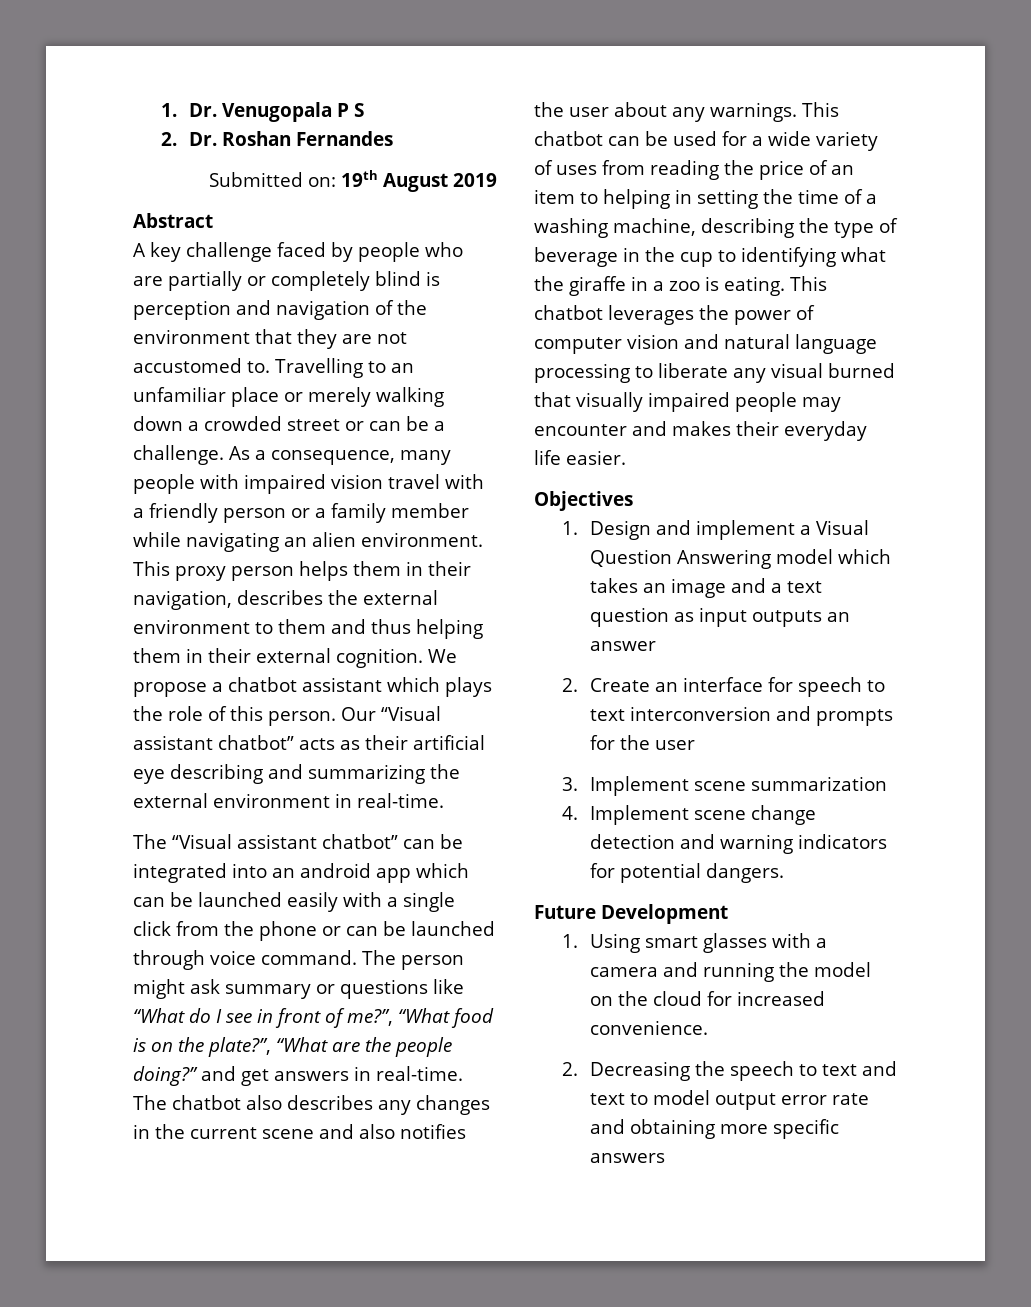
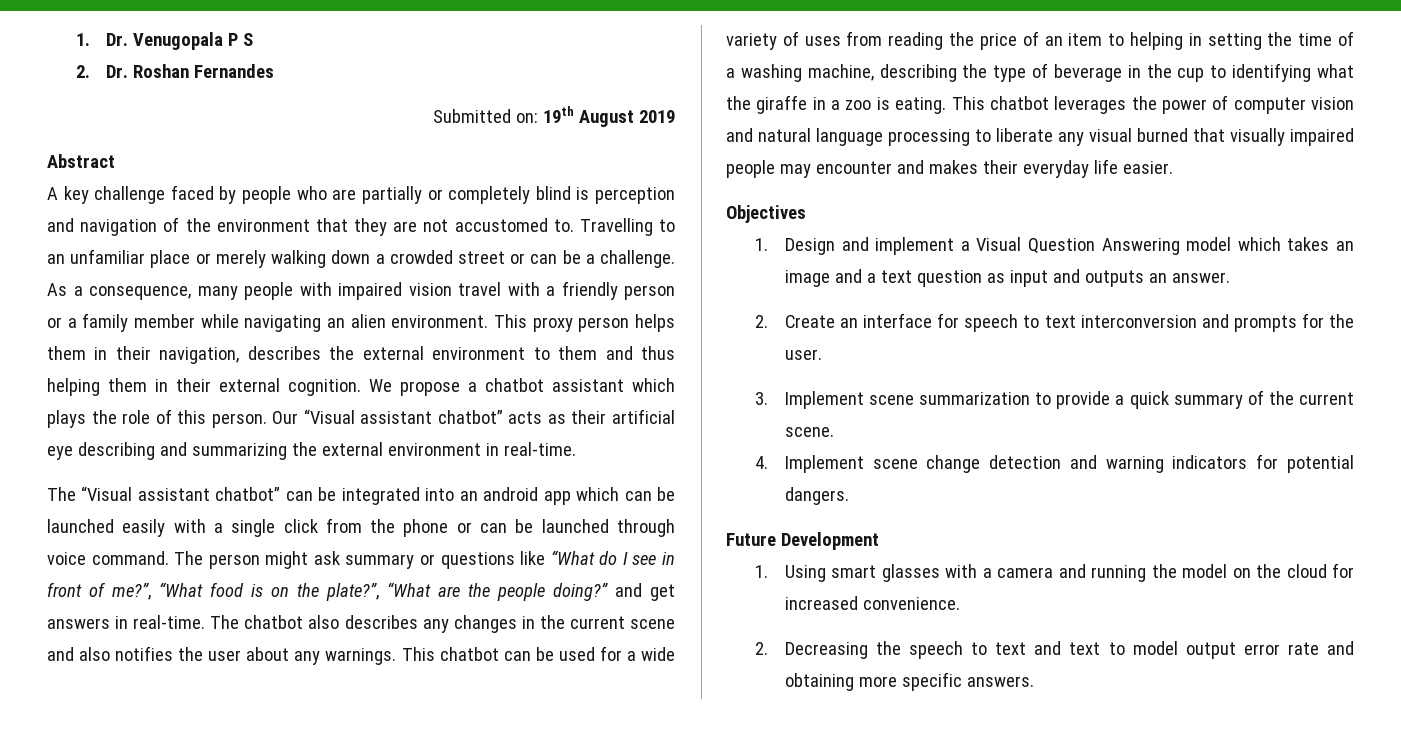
- 1. Design and implement a Visual Question Answering model which takes an image and a text question as input outputs an answer
+ 1. Design and implement a Visual Question Answering model which takes an image and a text question as input and outputs an answer.
- 2. Create an interface for speech to text interconversion and prompts for the user
+ 2. Create an interface for speech to text interconversion and prompts for the user.
- 3. Implement scene summarization
+ 3. Implement scene summarization to provide a quick summary of the current scene.
- 2. Decreasing the speech to text and text to model output error rate and obtaining more specific answers
+ 2. Decreasing the speech to text and text to model output error rate and obtaining more specific answers.

